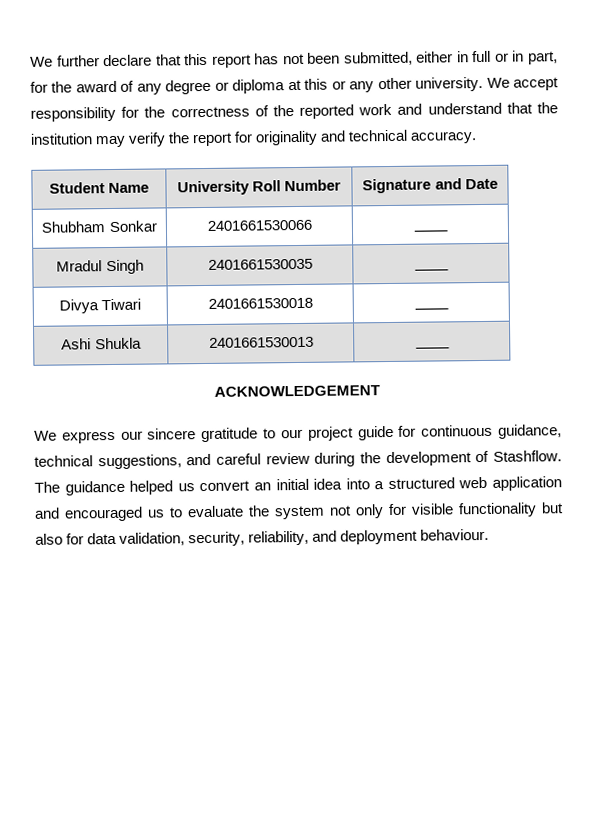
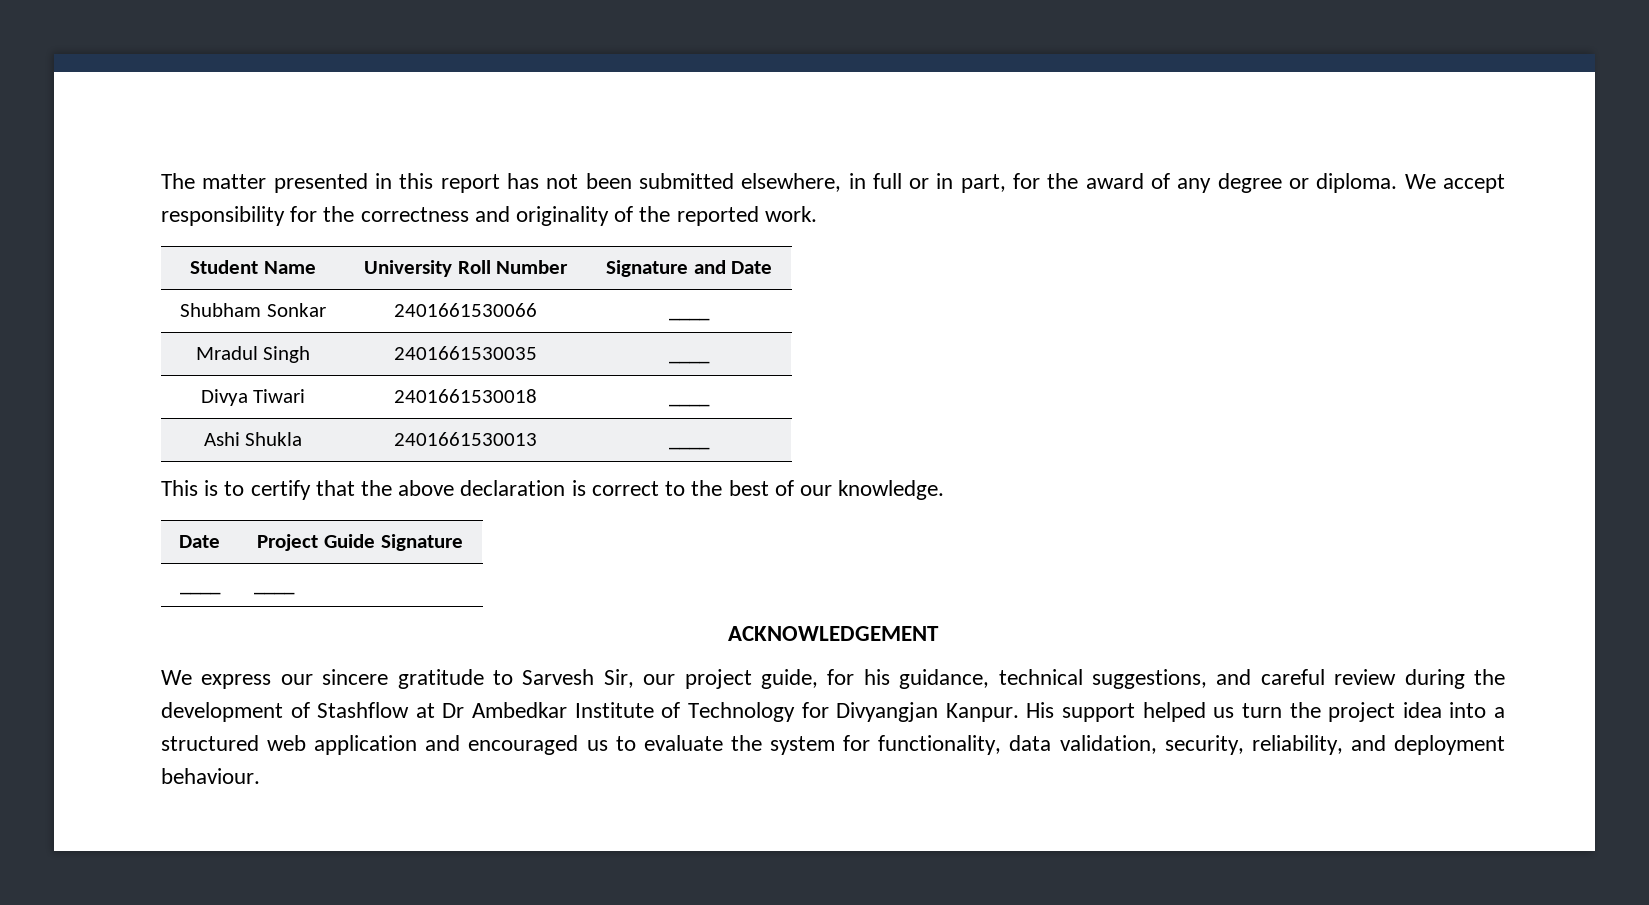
- We further declare that this report has not been submitted, either in full or in part, for the award of any degree or diploma at this or any other university.
+ The matter presented in this report has not been submitted elsewhere, in full or in part, for the award of any degree or diploma.
- We accept responsibility for the correctness of the reported work and understand that the institution may verify the report for originality and technical accuracy.
+ We accept responsibility for the correctness and originality of the reported work.
+ This is to certify that the above declaration is correct to the best of our knowledge.
+ Date | Project Guide Signature
+ ____ | ____
- We express our sincere gratitude to our project guide for continuous guidance, technical suggestions, and careful review during the development of Stashflow. The guidance helped us convert an initial idea into a structured web application and encouraged us to evaluate the system not only for visible functionality but also for data validation, security, reliability, and deployment behaviour.
+ We express our sincere gratitude to Sarvesh Sir, our project guide, for his guidance, technical suggestions, and careful review during the development of Stashflow at Dr Ambedkar Institute of Technology for Divyangjan Kanpur. His support helped us turn the project idea into a structured web application and encouraged us to evaluate the system for functionality, data validation, security, reliability, and deployment behaviour.

